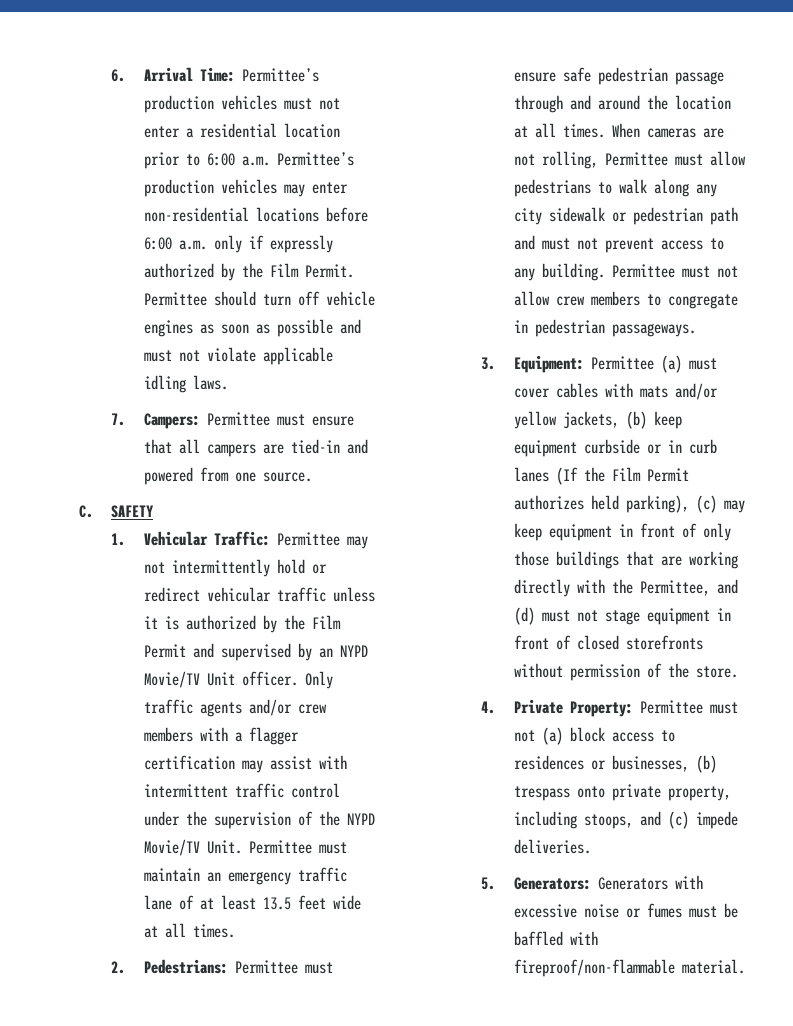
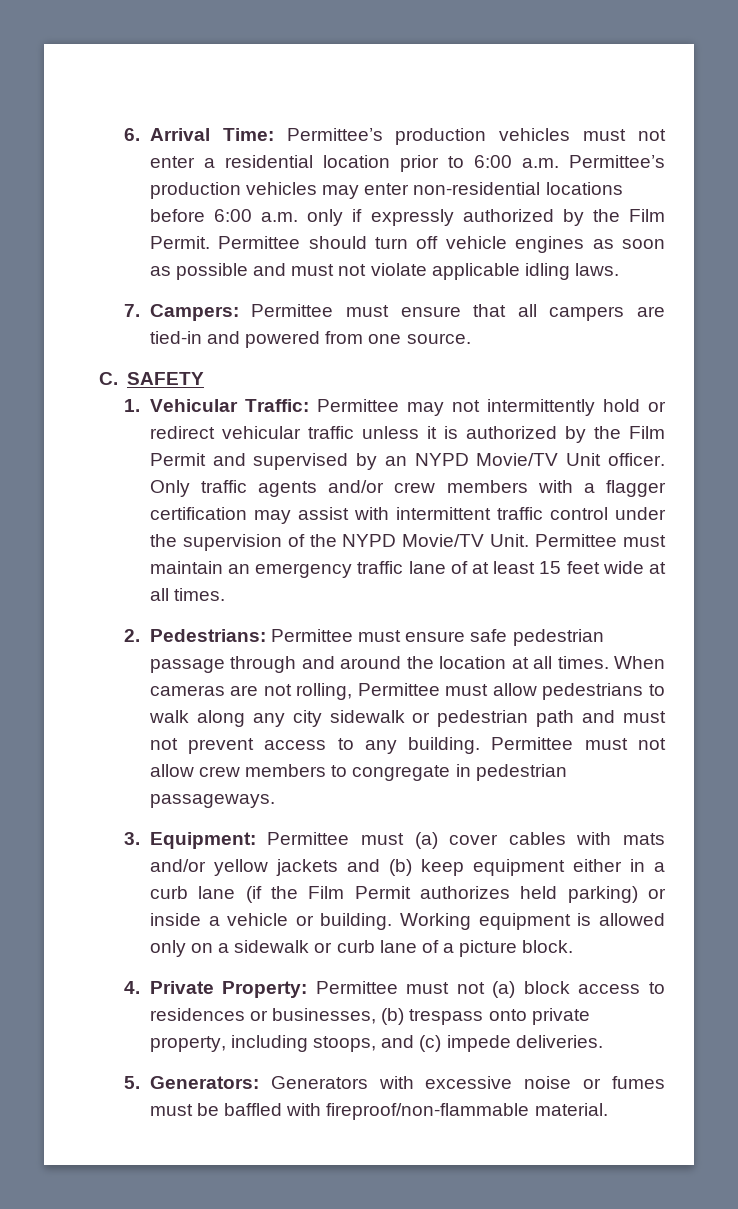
- Permittee must maintain an emergency traffic lane of at least 13.5 feet wide at all times.
+ Permittee must maintain an emergency traffic lane of at least 15 feet wide at all times.
- 3. Equipment: Permittee (a) must cover cables with mats and/or yellow jackets, (b) keep equipment curbside or in curb lanes (If the Film Permit authorizes held parking), (c) may keep equipment in front of only those buildings that are working directly with the Permittee, and (d) must not stage equipment in front of closed storefronts without permission of the store.
+ 3. Equipment: Permittee must (a) cover cables with mats and/or yellow jackets and (b) keep equipment either in a curb lane (if the Film Permit authorizes held parking) or inside a vehicle or building. Working equipment is allowed only on a sidewalk or curb lane of a picture block.

